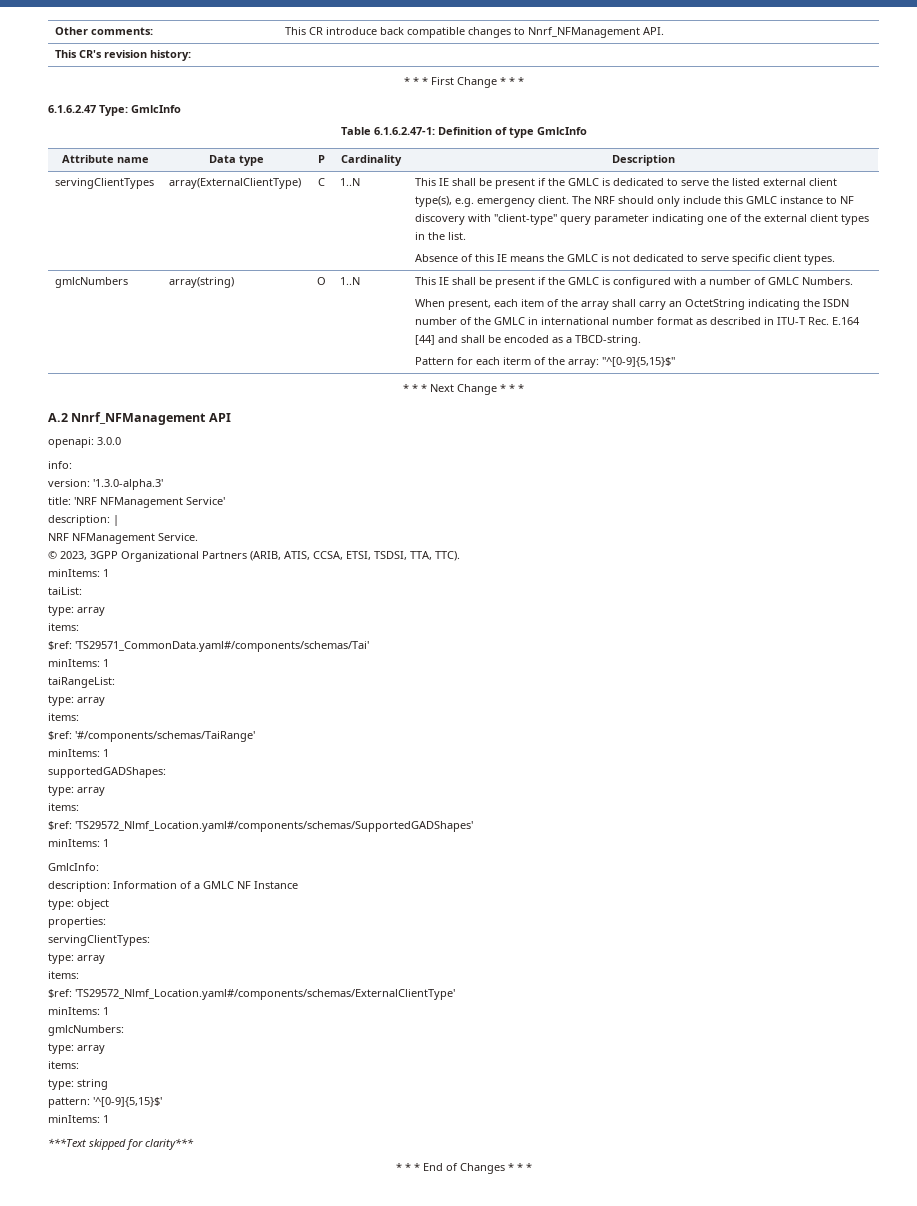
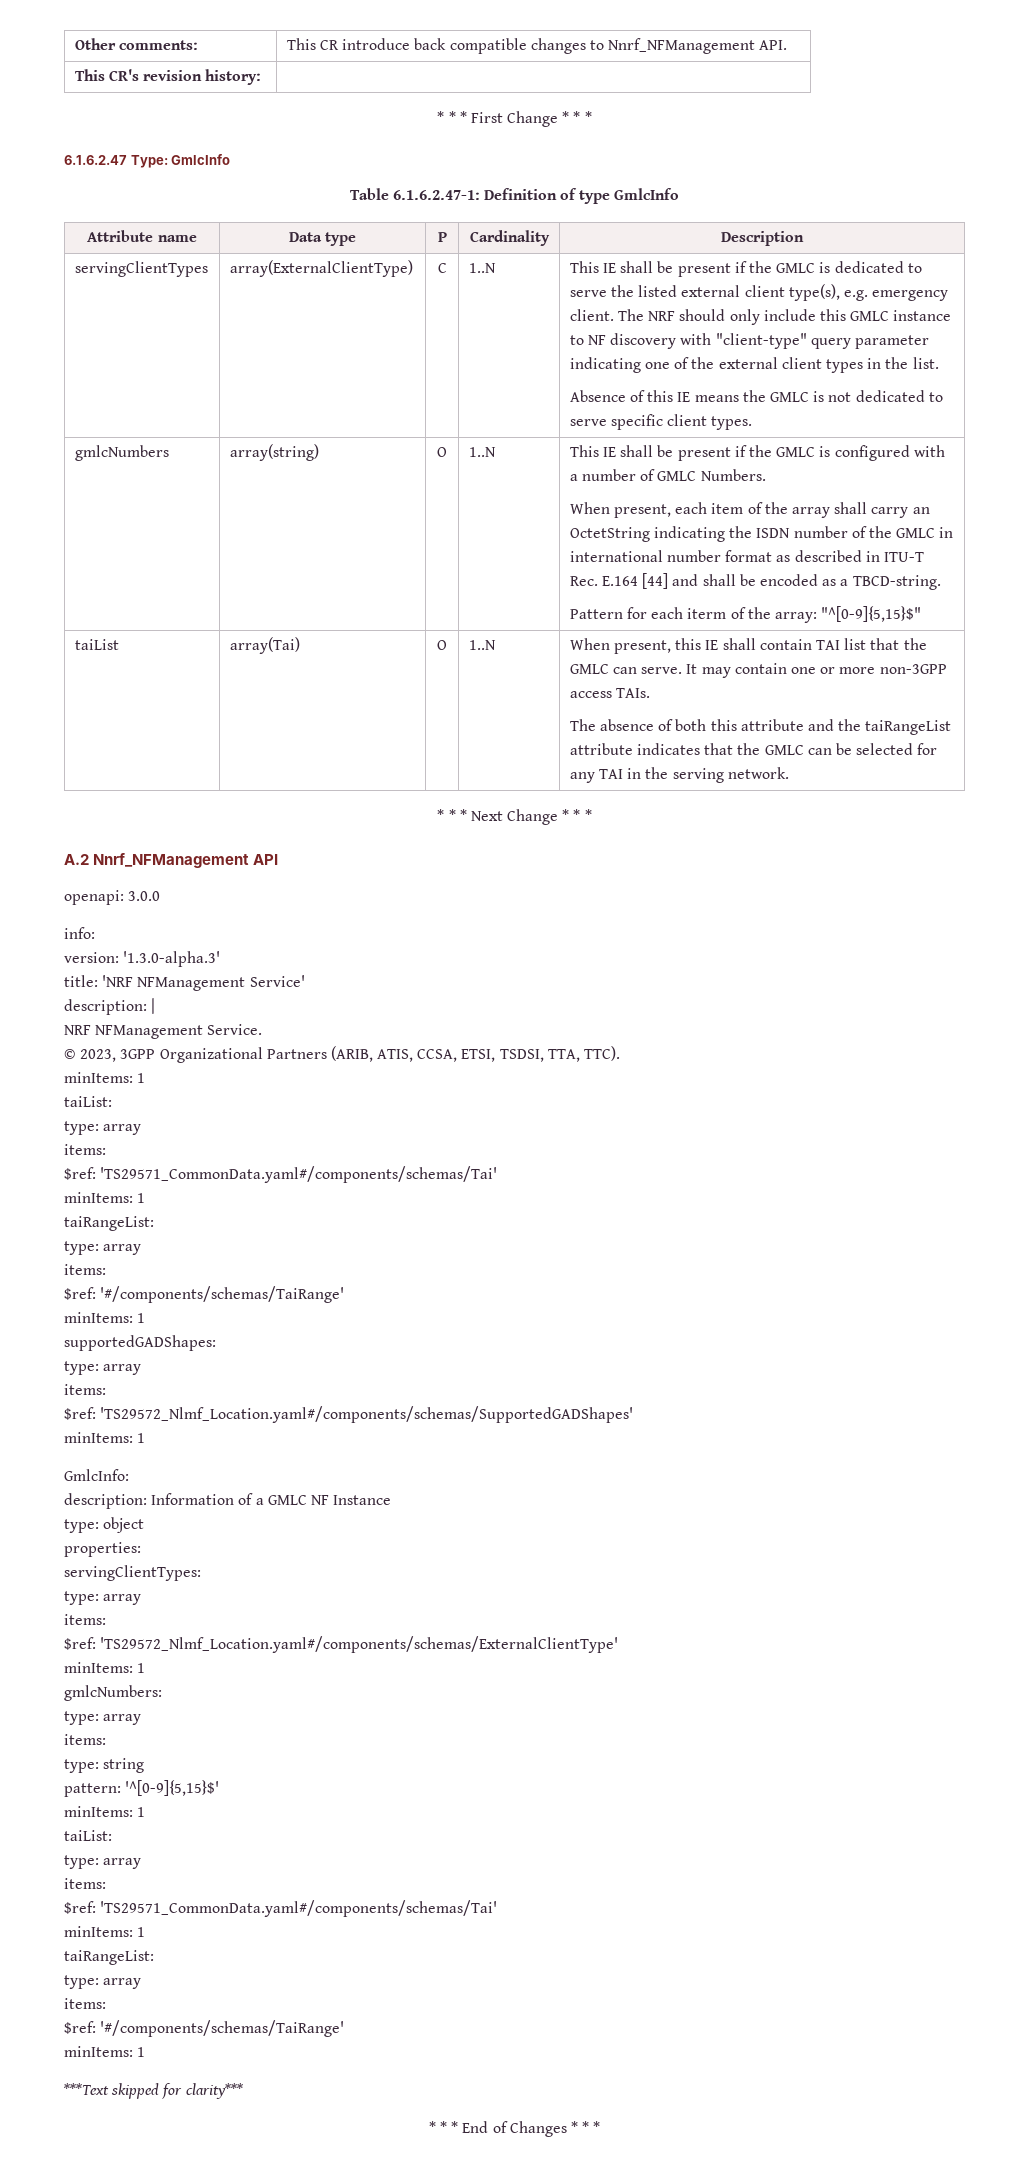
+ taiList | array(Tai) | O | 1..N | When present, this IE shall contain TAI list that the GMLC can serve. It may contain one or more non-3GPP access TAIs.
+ The absence of both this attribute and the taiRangeList attribute indicates that the GMLC can be selected for any TAI in the serving network.
  pattern: '^[0-9]{5,15}$'
+ minItems: 1
+ taiList:
+ type: array
+ items:
+ $ref: 'TS29571_CommonData.yaml#/components/schemas/Tai'
+ minItems: 1
+ taiRangeList:
+ type: array
+ items:
+ $ref: '#/components/schemas/TaiRange'

